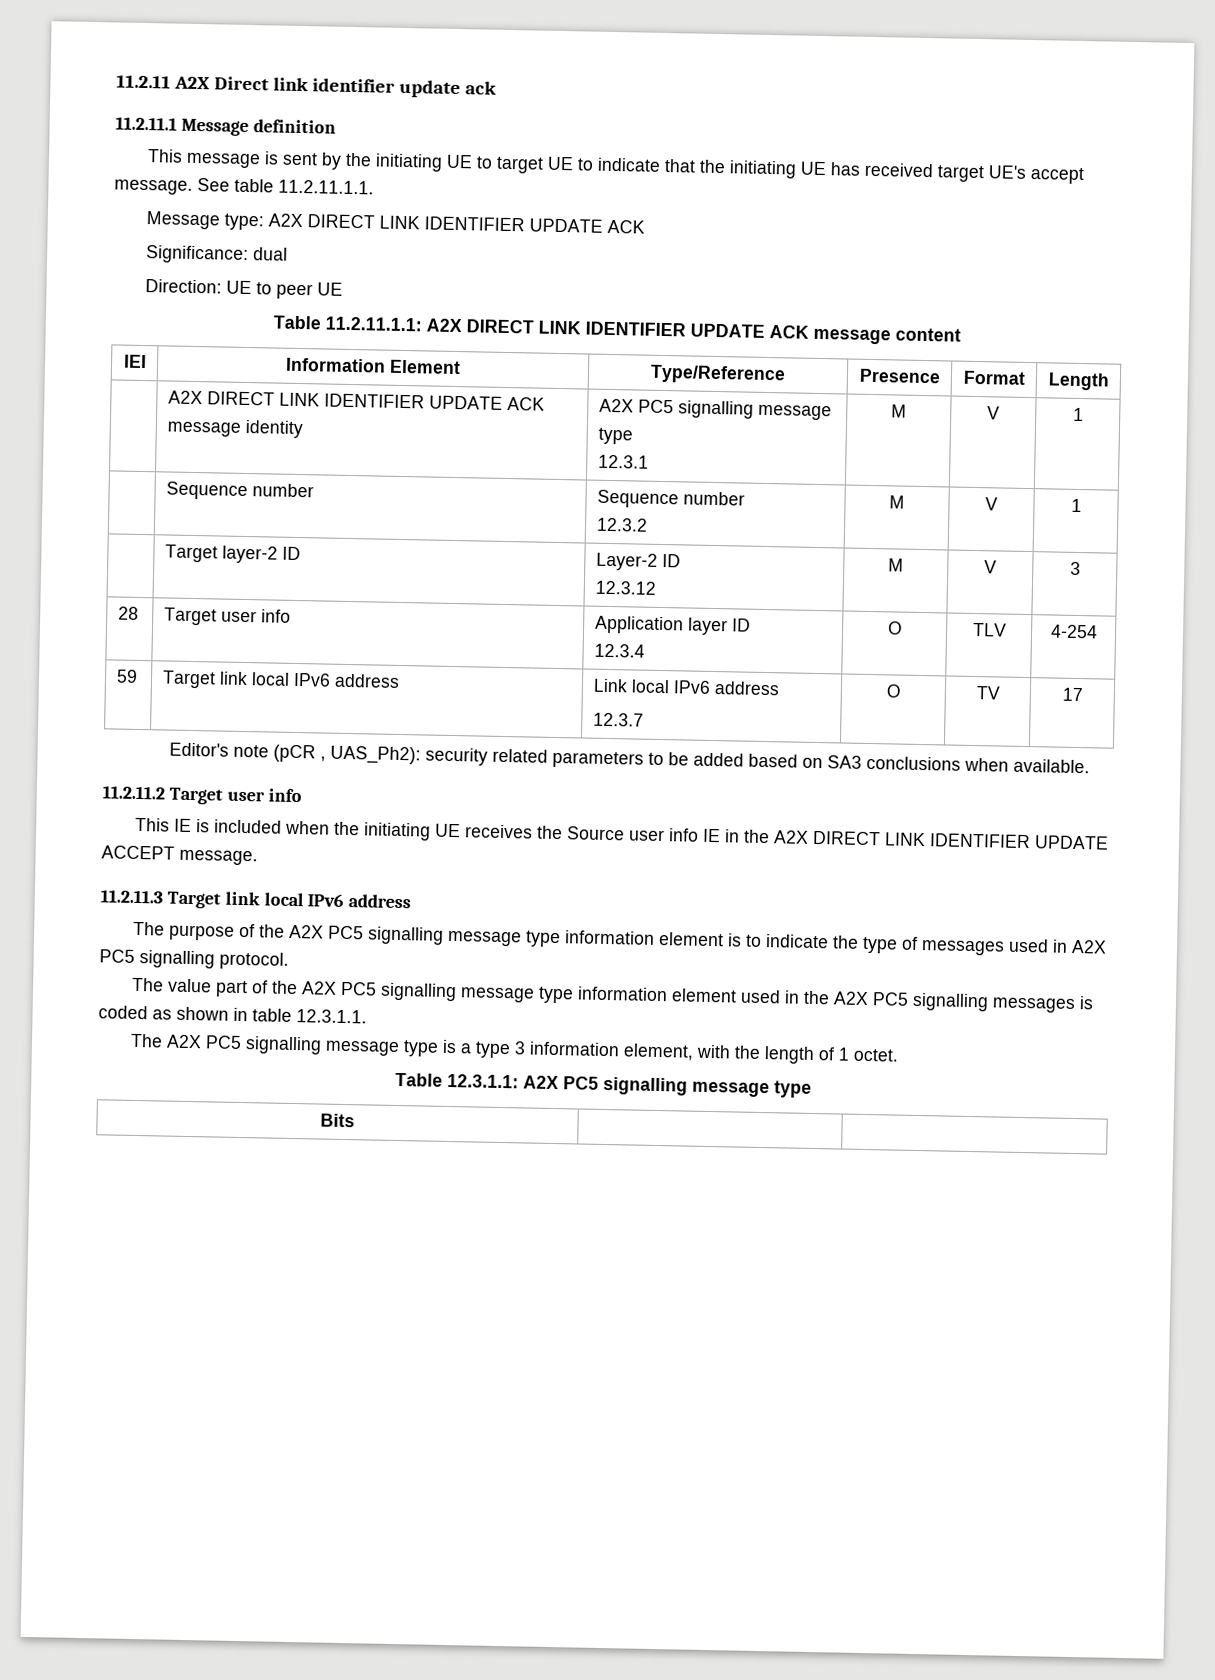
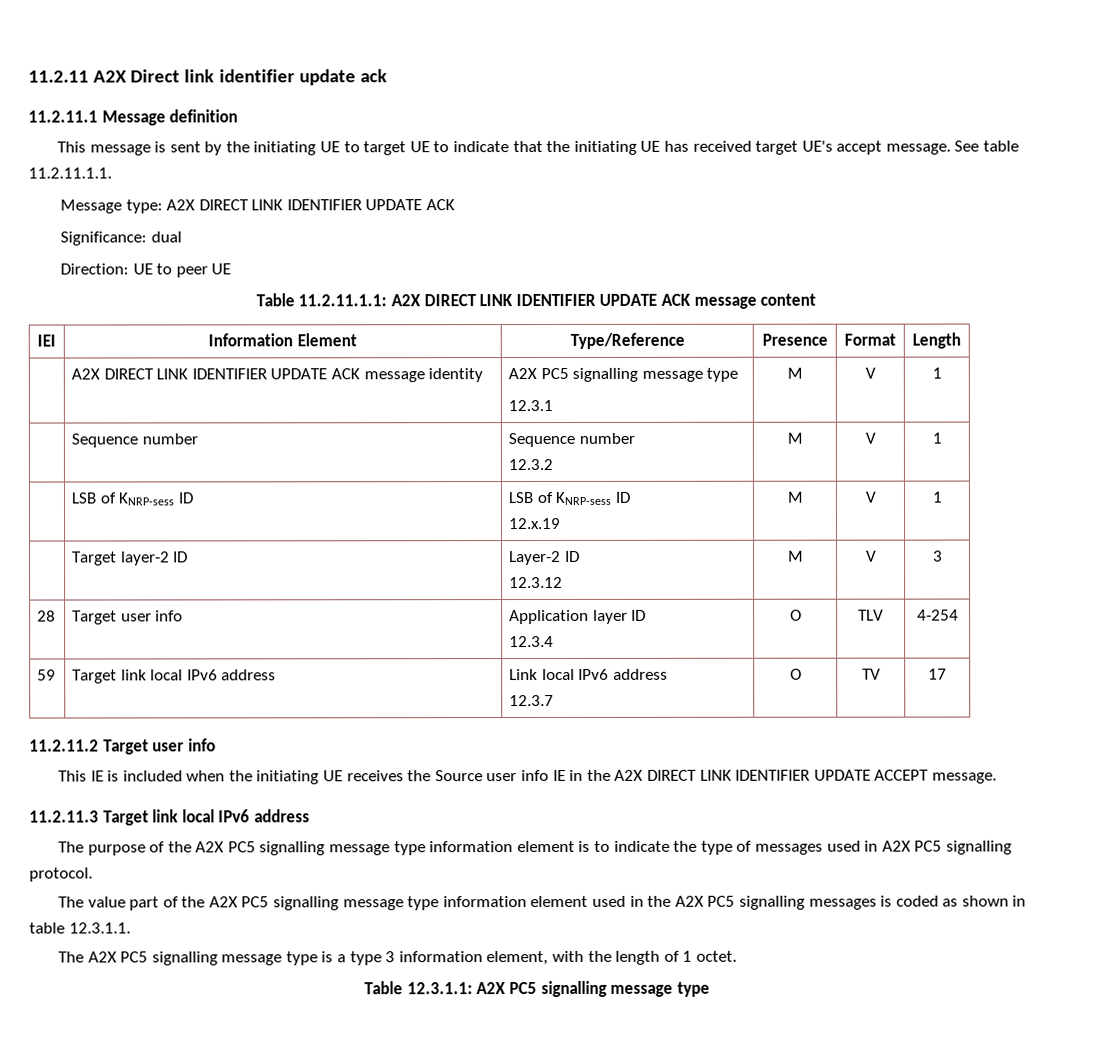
+ | LSB of KNRP-sess ID | LSB of KNRP-sess ID
+ 12.x.19 | M | V | 1
- Editor's note (pCR , UAS_Ph2): security related parameters to be added based on SA3 conclusions when available.
- Bits | |

